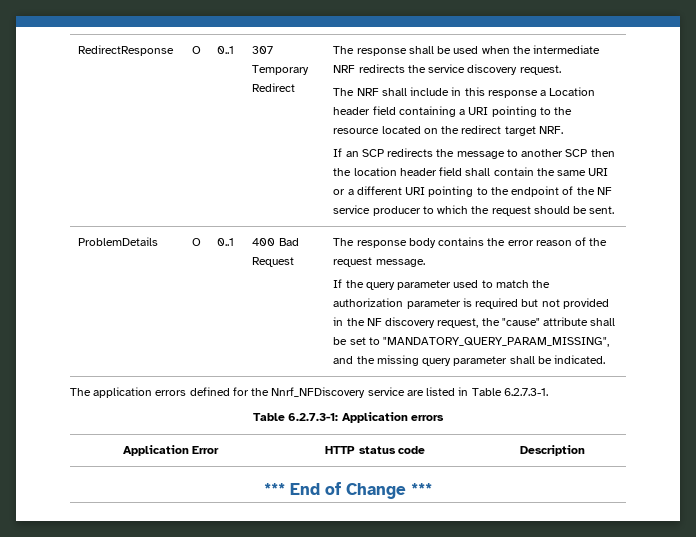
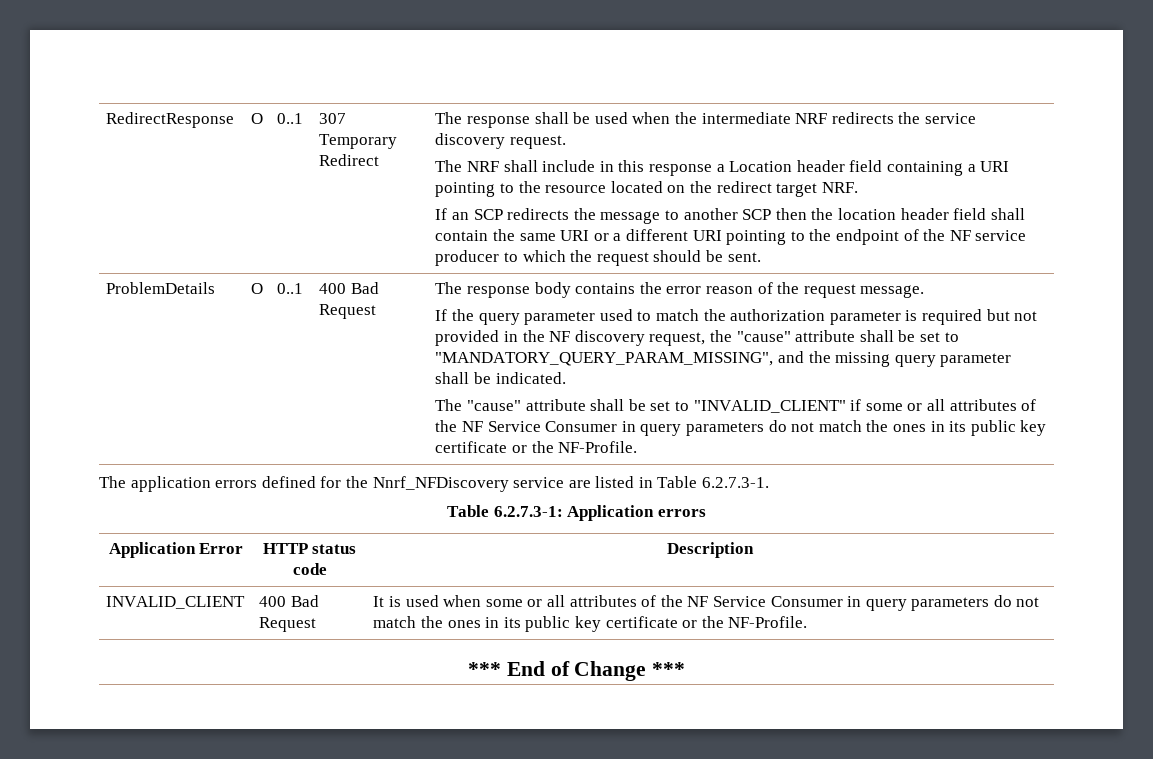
+ The "cause" attribute shall be set to "INVALID_CLIENT" if some or all attributes of the NF Service Consumer in query parameters do not match the ones in its public key certificate or the NF-Profile.
+ INVALID_CLIENT | 400 Bad Request | It is used when some or all attributes of the NF Service Consumer in query parameters do not match the ones in its public key certificate or the NF-Profile.

